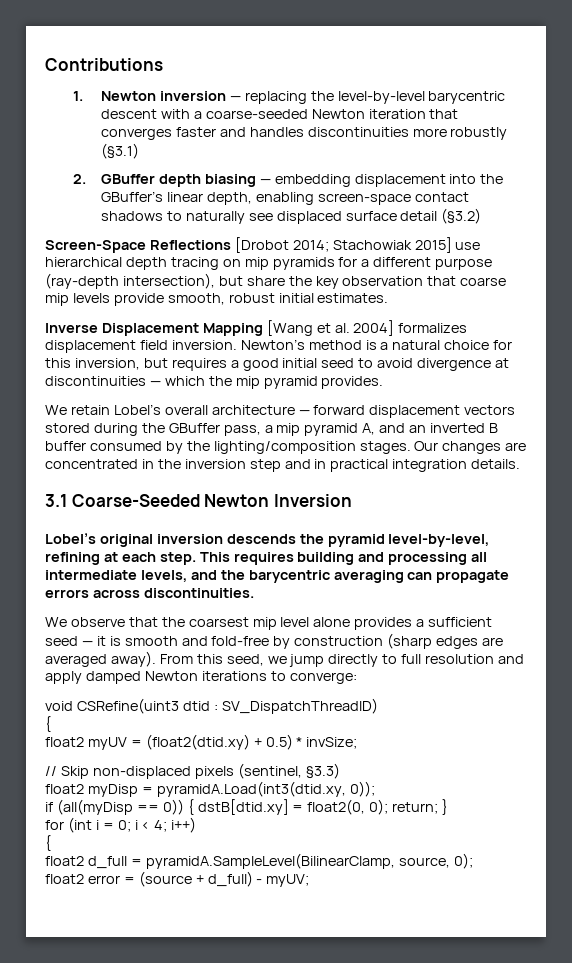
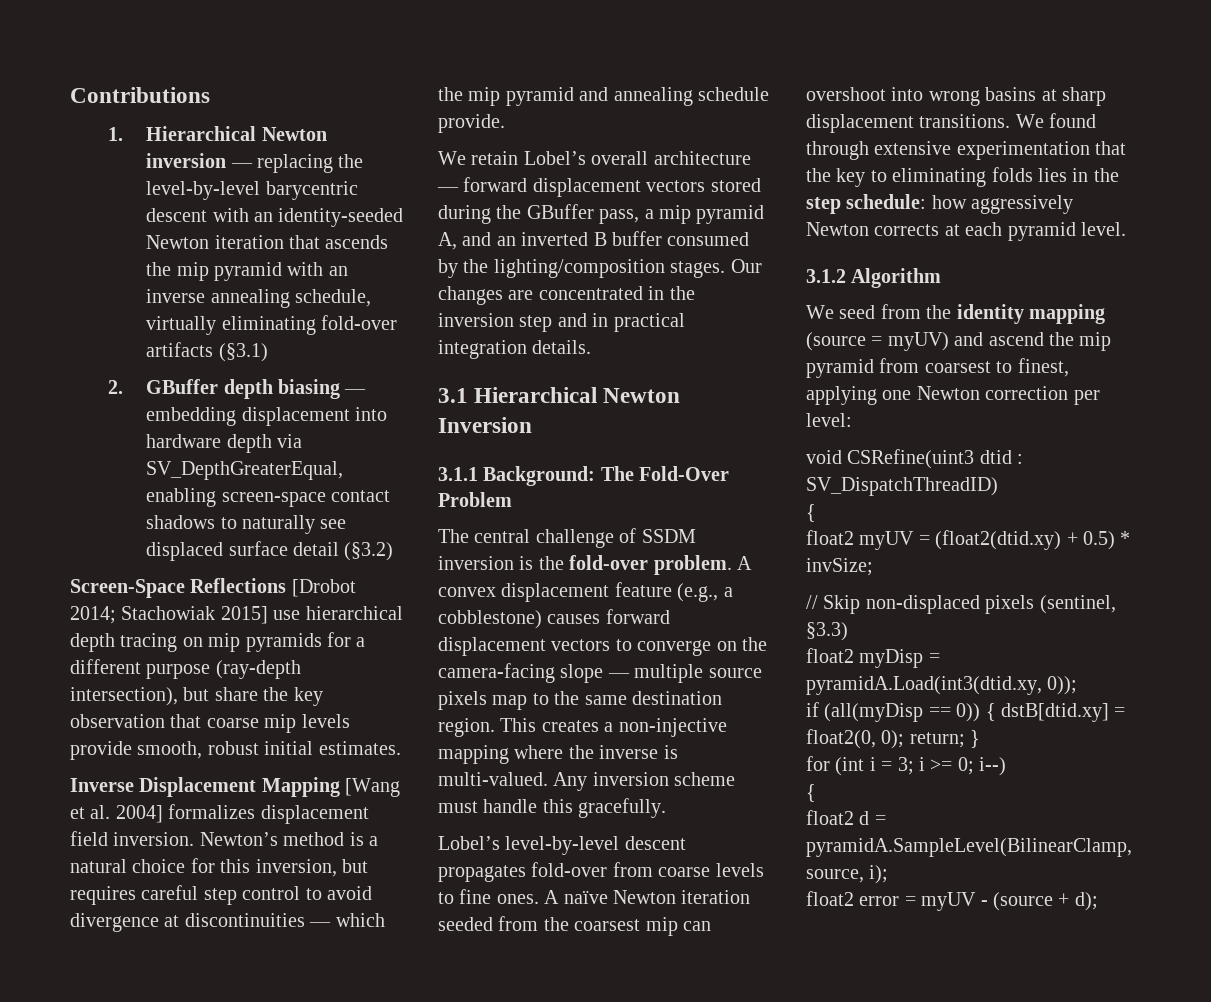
- 1. Newton inversion — replacing the level-by-level barycentric descent with a coarse-seeded Newton iteration that converges faster and handles discontinuities more robustly (§3.1)
+ 1. Hierarchical Newton inversion — replacing the level-by-level barycentric descent with an identity-seeded Newton iteration that ascends the mip pyramid with an inverse annealing schedule, virtually eliminating fold-over artifacts (§3.1)
- 2. GBuffer depth biasing — embedding displacement into the GBuffer’s linear depth, enabling screen-space contact shadows to naturally see displaced surface detail (§3.2)
+ 2. GBuffer depth biasing — embedding displacement into hardware depth via SV_DepthGreaterEqual, enabling screen-space contact shadows to naturally see displaced surface detail (§3.2)
- Newton’s method is a natural choice for this inversion, but requires a good initial seed to avoid divergence at discontinuities — which the mip pyramid provides.
+ Newton’s method is a natural choice for this inversion, but requires careful step control to avoid divergence at discontinuities — which the mip pyramid and annealing schedule provide.
- 3.1 Coarse-Seeded Newton Inversion
+ 3.1 Hierarchical Newton Inversion
- Lobel’s original inversion descends the pyramid level-by-level, refining at each step. This requires building and processing all intermediate levels, and the barycentric averaging can propagate errors across discontinuities.
- We observe that the coarsest mip level alone provides a sufficient seed — it is smooth and fold-free by construction (sharp edges are averaged away). From this seed, we jump directly to full resolution and apply damped Newton iterations to converge:
+ 3.1.1 Background: The Fold-Over Problem
+ The central challenge of SSDM inversion is the fold-over problem. A convex displacement feature (e.g., a cobblestone) causes forward displacement vectors to converge on the camera-facing slope — multiple source pixels map to the same destination region. This creates a non-injective mapping where the inverse is multi-valued. Any inversion scheme must handle this gracefully.
+ Lobel’s level-by-level descent propagates fold-over from coarse levels to fine ones. A naïve Newton iteration seeded from the coarsest mip can overshoot into wrong basins at sharp displacement transitions. We found through extensive experimentation that the key to eliminating folds lies in the step schedule: how aggressively Newton corrects at each pyramid level.
+ 3.1.2 Algorithm
+ We seed from the identity mapping (source = myUV) and ascend the mip pyramid from coarsest to finest, applying one Newton correction per level:
- for (int i = 0; i < 4; i++)
+ for (int i = 3; i >= 0; i--)
  {
- float2 d_full = pyramidA.SampleLevel(BilinearClamp, source, 0);
+ float2 d = pyramidA.SampleLevel(BilinearClamp, source, i);
- float2 error = (source + d_full) - myUV;
+ float2 error = myUV - (source + d);

